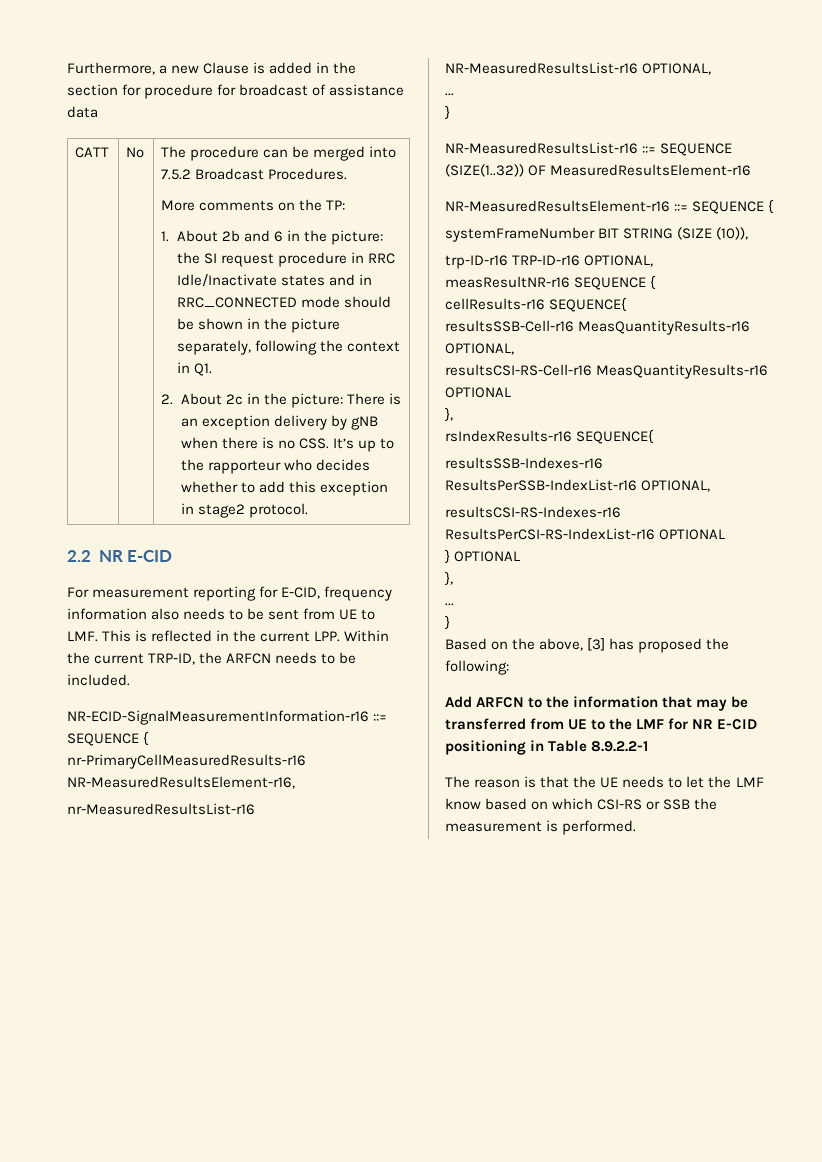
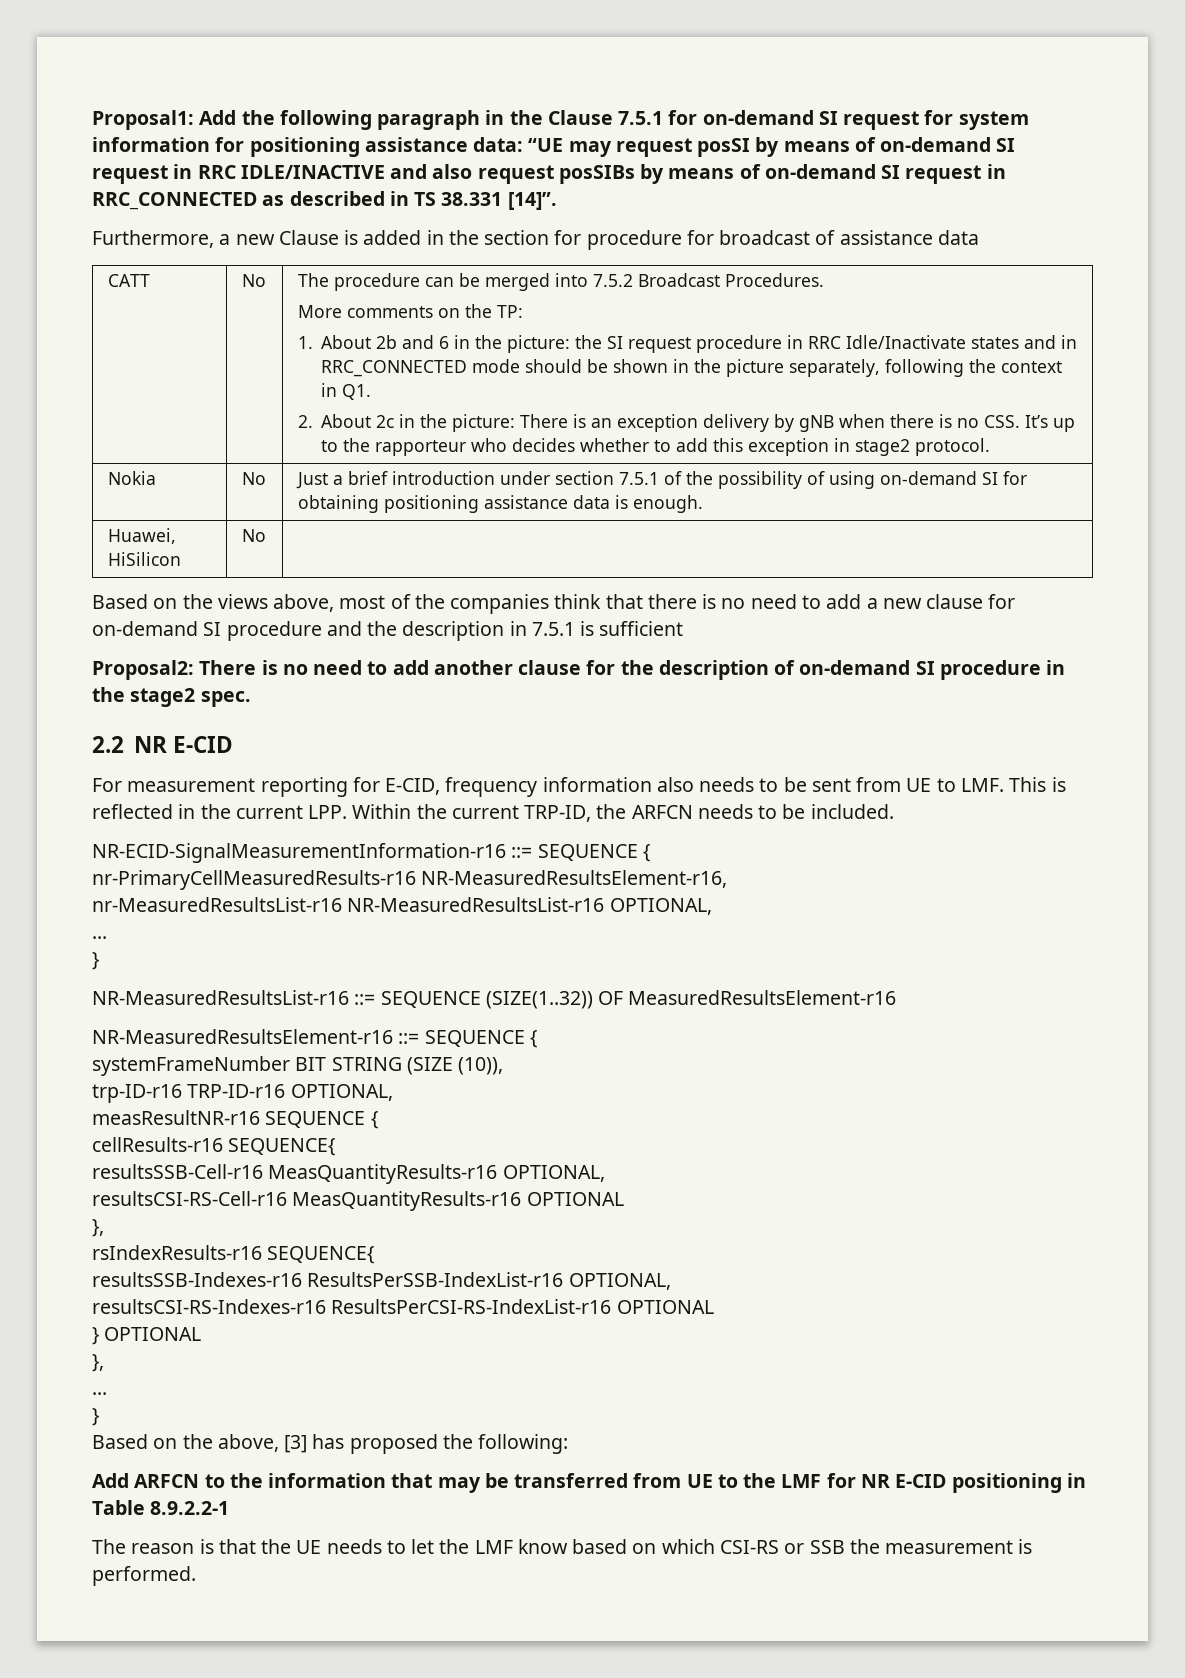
+ Proposal1: Add the following paragraph in the Clause 7.5.1 for on-demand SI request for system information for positioning assistance data: “UE may request posSI by means of on-demand SI request in RRC IDLE/INACTIVE and also request posSIBs by means of on-demand SI request in RRC_CONNECTED as described in TS 38.331 [14]”.
+ Nokia | No | Just a brief introduction under section 7.5.1 of the possibility of using on-demand SI for obtaining positioning assistance data is enough.
+ Huawei, HiSilicon | No |
+ Based on the views above, most of the companies think that there is no need to add a new clause for on-demand SI procedure and the description in 7.5.1 is sufficient
+ Proposal2: There is no need to add another clause for the description of on-demand SI procedure in the stage2 spec.

